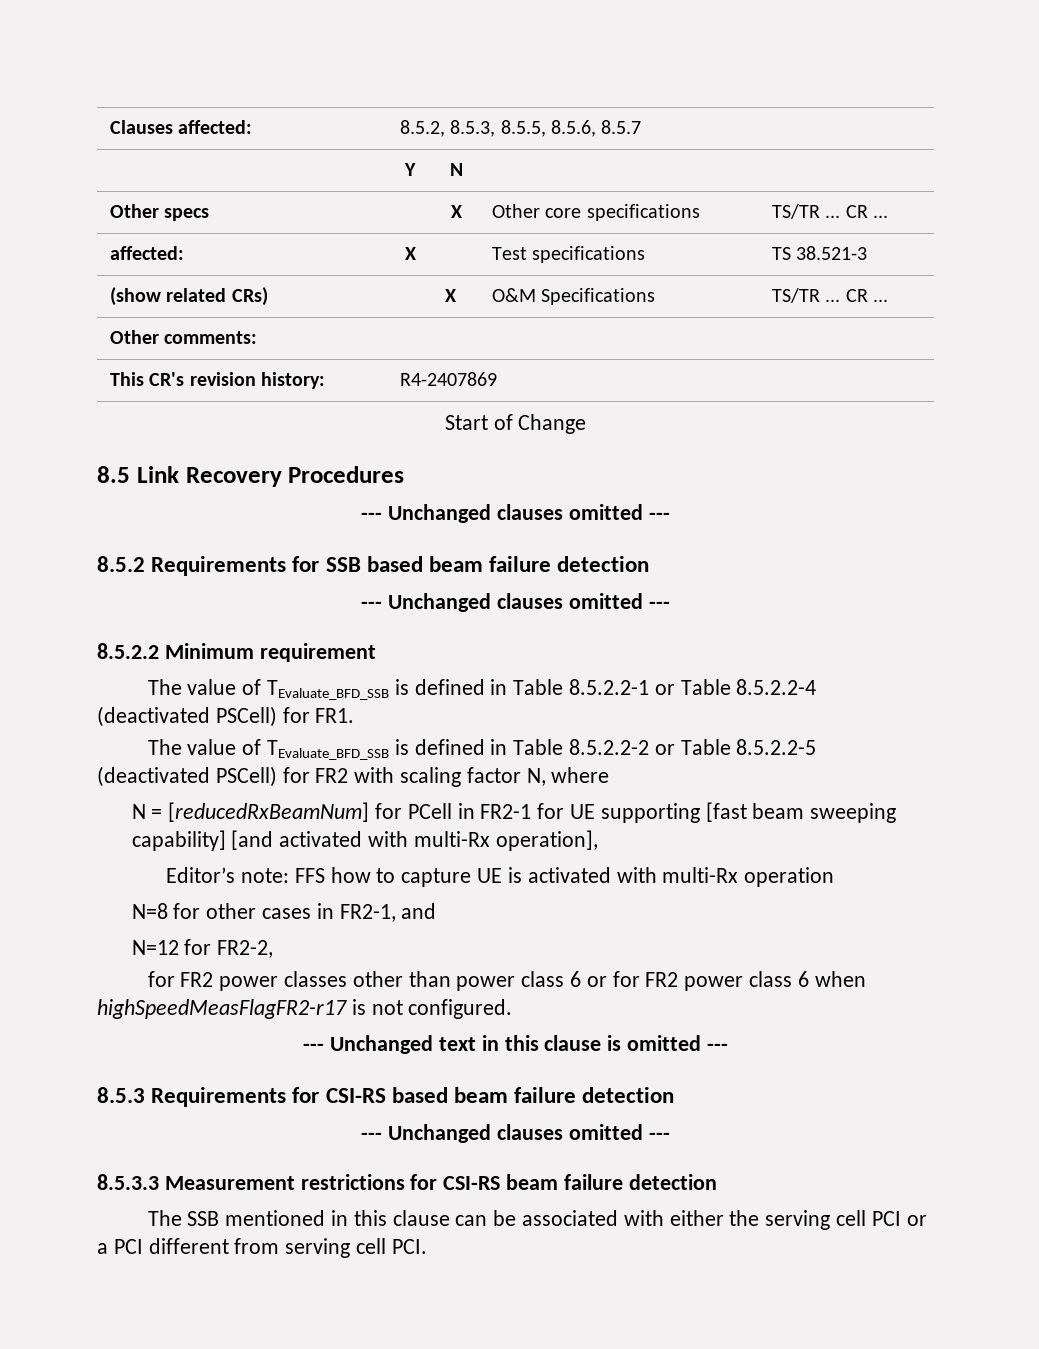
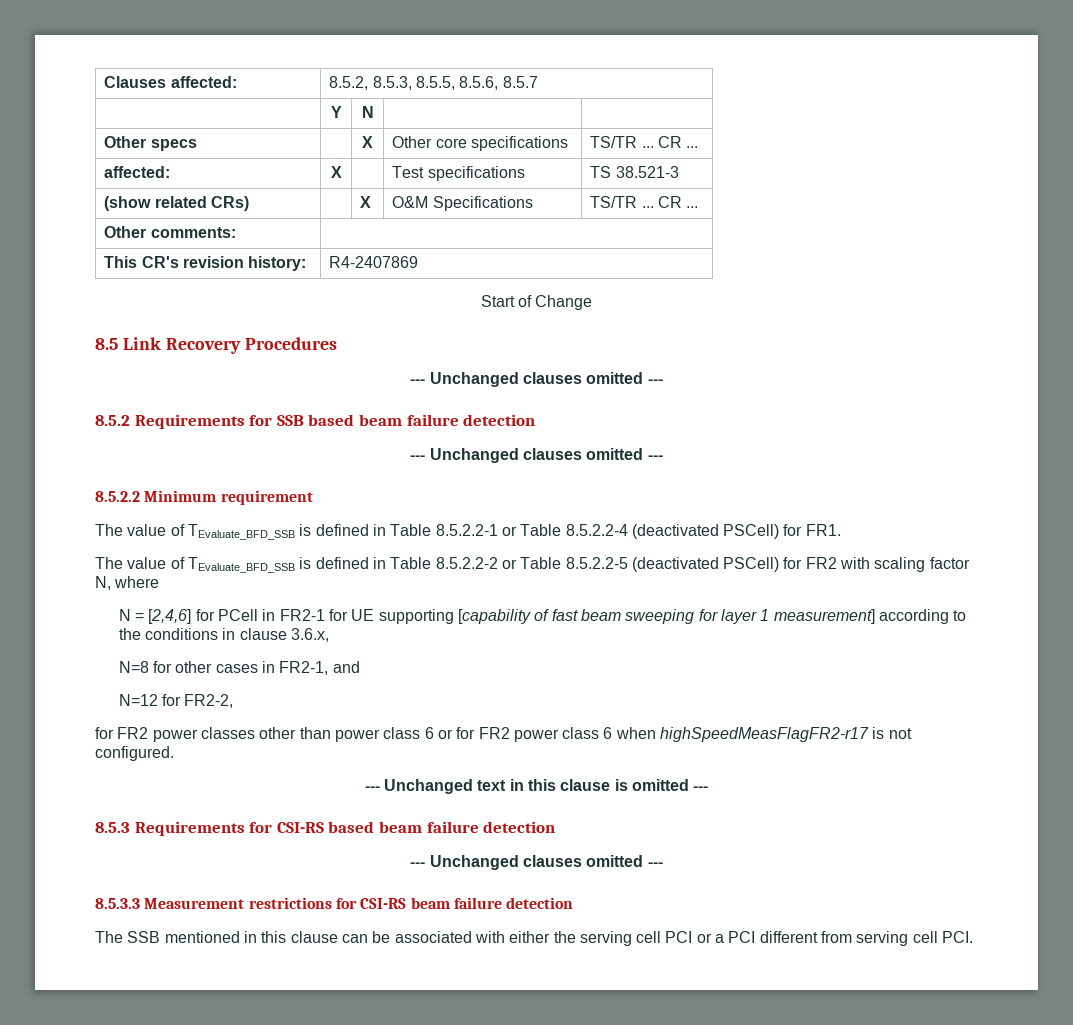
- N = [reducedRxBeamNum] for PCell in FR2-1 for UE supporting [fast beam sweeping capability] [and activated with multi-Rx operation],
- Editor’s note: FFS how to capture UE is activated with multi-Rx operation
+ N = [2,4,6] for PCell in FR2-1 for UE supporting [capability of fast beam sweeping for layer 1 measurement] according to the conditions in clause 3.6.x,

